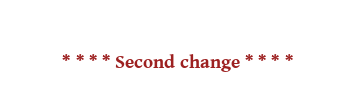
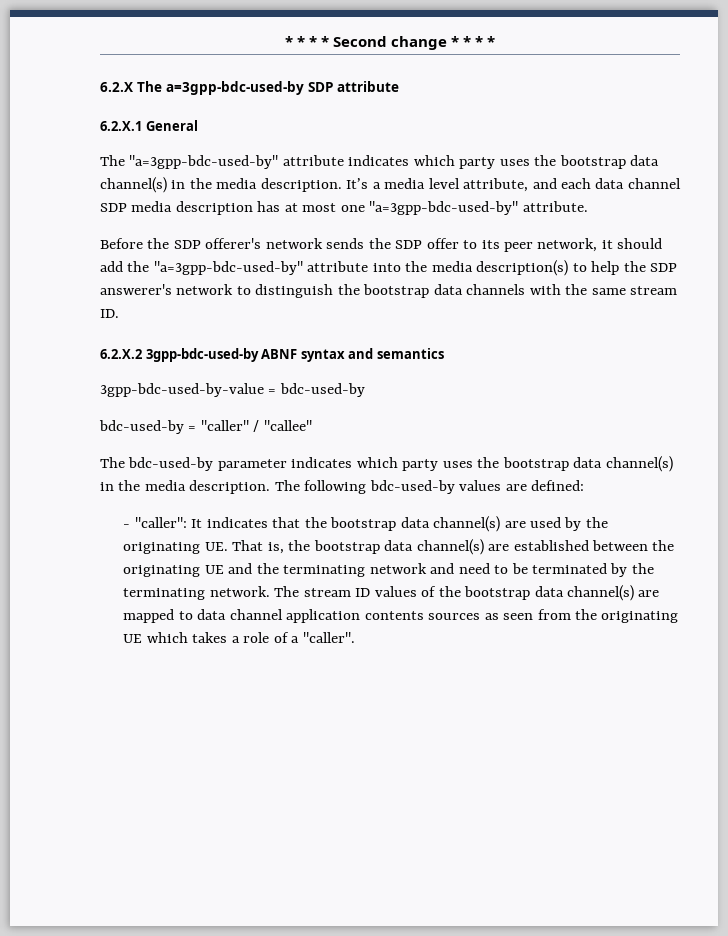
+ 6.2.X The a=3gpp-bdc-used-by SDP attribute
+ 6.2.X.1 General
+ The "a=3gpp-bdc-used-by" attribute indicates which party uses the bootstrap data channel(s) in the media description. It’s a media level attribute, and each data channel SDP media description has at most one "a=3gpp-bdc-used-by" attribute.
+ Before the SDP offerer's network sends the SDP offer to its peer network, it should add the "a=3gpp-bdc-used-by" attribute into the media description(s) to help the SDP answerer's network to distinguish the bootstrap data channels with the same stream ID.
+ 6.2.X.2 3gpp-bdc-used-by ABNF syntax and semantics
+ 3gpp-bdc-used-by-value = bdc-used-by
+ bdc-used-by = "caller" / "callee"
+ The bdc-used-by parameter indicates which party uses the bootstrap data channel(s) in the media description. The following bdc-used-by values are defined:
+ - "caller": It indicates that the bootstrap data channel(s) are used by the originating UE. That is, the bootstrap data channel(s) are established between the originating UE and the terminating network and need to be terminated by the terminating network. The stream ID values of the bootstrap data channel(s) are mapped to data channel application contents sources as seen from the originating UE which takes a role of a "caller".

